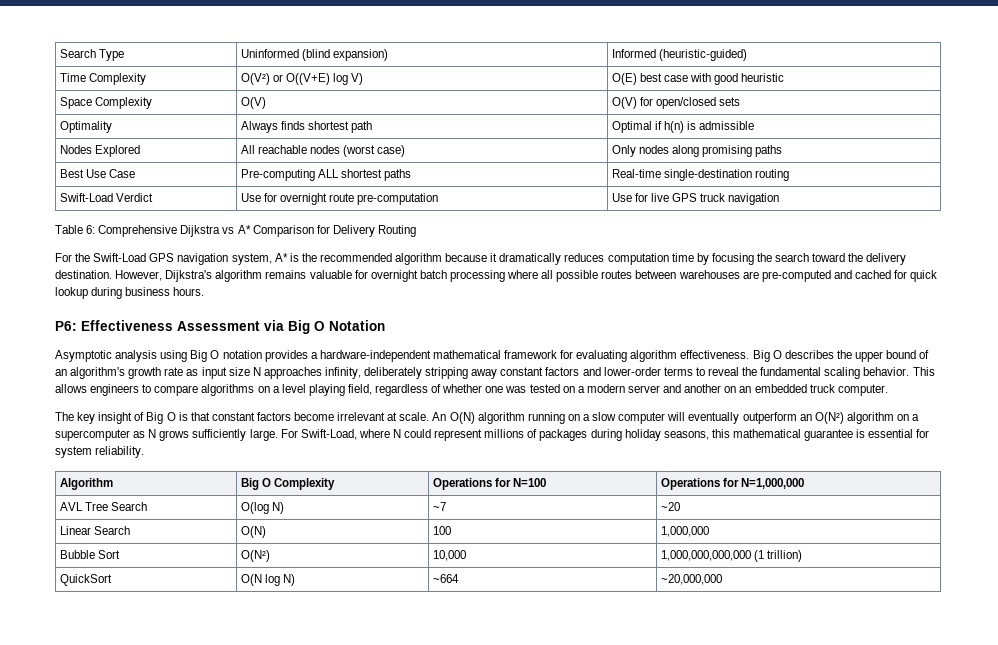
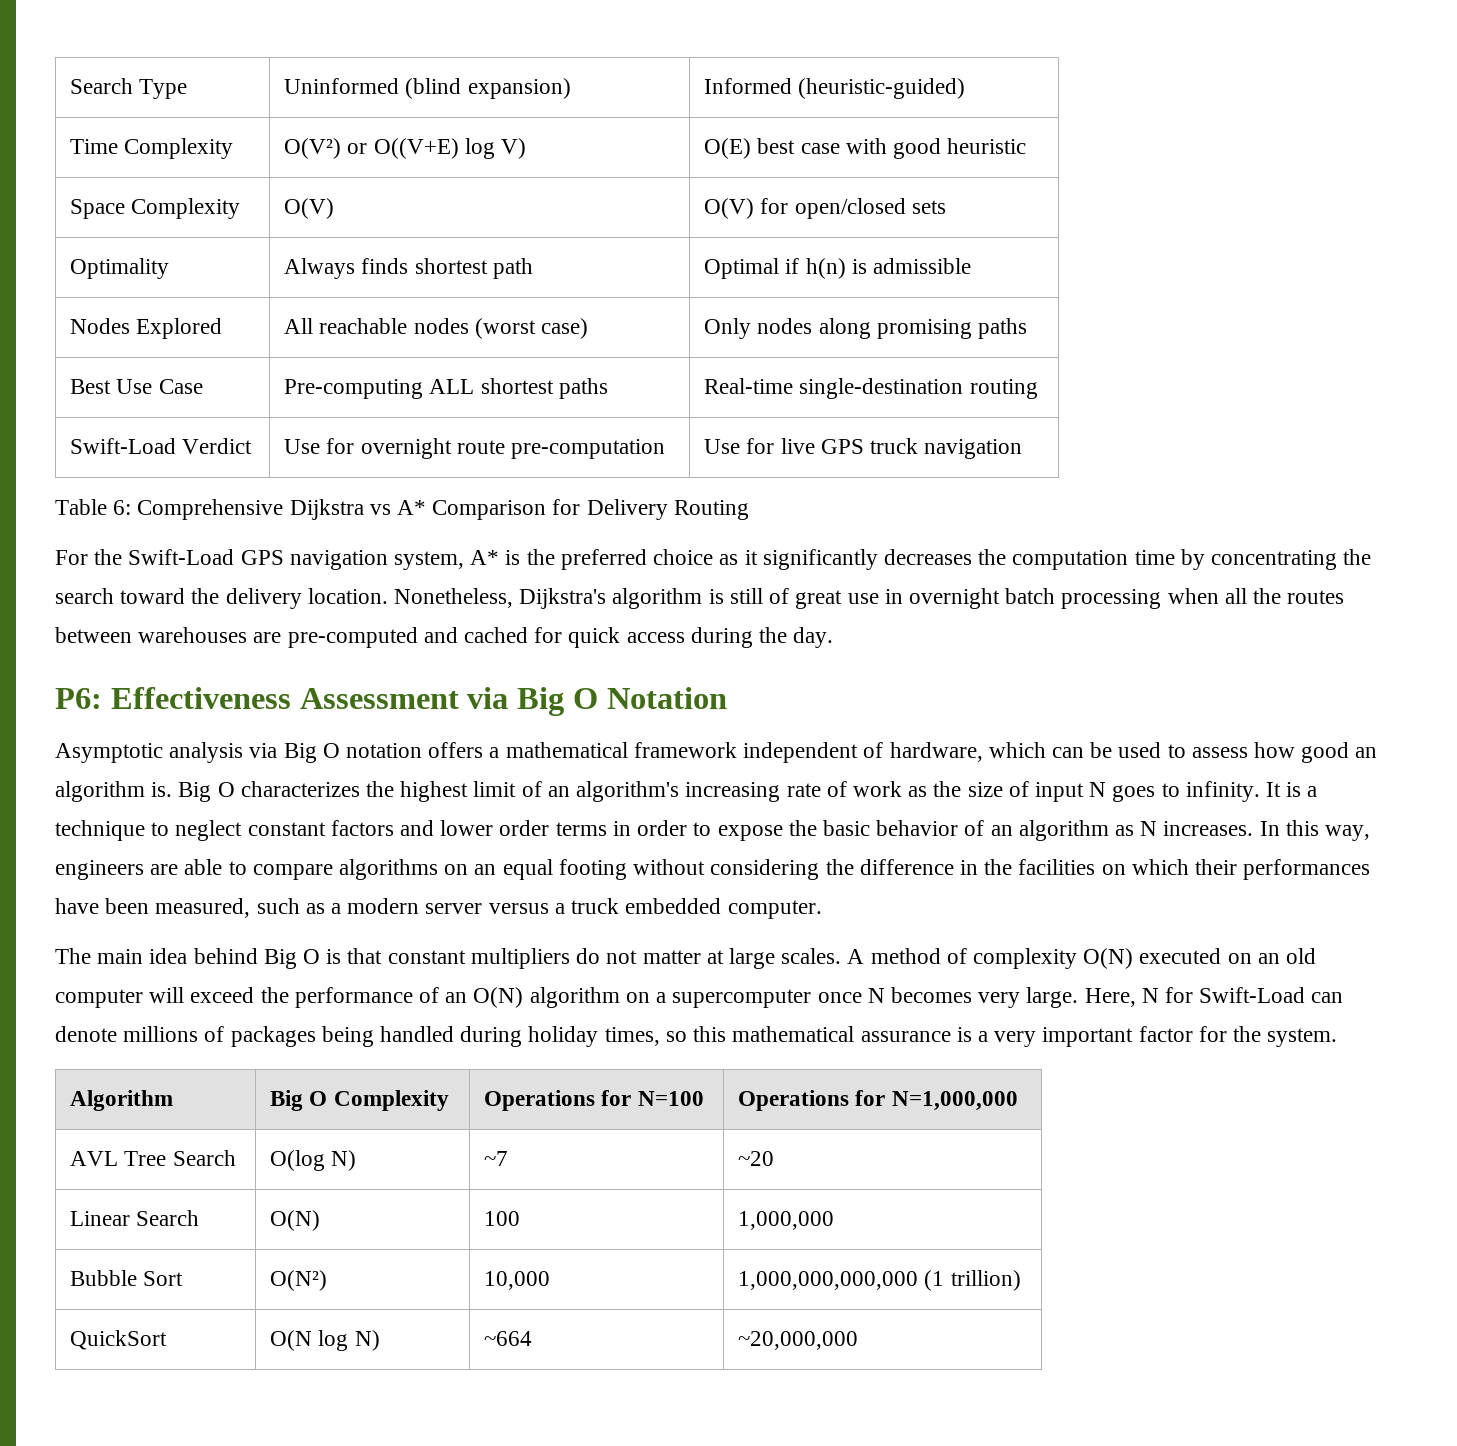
- For the Swift-Load GPS navigation system, A* is the recommended algorithm because it dramatically reduces computation time by focusing the search toward the delivery destination. However, Dijkstra's algorithm remains valuable for overnight batch processing where all possible routes between warehouses are pre-computed and cached for quick lookup during business hours.
+ For the Swift-Load GPS navigation system, A* is the preferred choice as it significantly decreases the computation time by concentrating the search toward the delivery location. Nonetheless, Dijkstra's algorithm is still of great use in overnight batch processing when all the routes between warehouses are pre-computed and cached for quick access during the day.
- Asymptotic analysis using Big O notation provides a hardware-independent mathematical framework for evaluating algorithm effectiveness. Big O describes the upper bound of an algorithm's growth rate as input size N approaches infinity, deliberately stripping away constant factors and lower-order terms to reveal the fundamental scaling behavior. This allows engineers to compare algorithms on a level playing field, regardless of whether one was tested on a modern server and another on an embedded truck computer.
+ Asymptotic analysis via Big O notation offers a mathematical framework independent of hardware, which can be used to assess how good an algorithm is. Big O characterizes the highest limit of an algorithm's increasing rate of work as the size of input N goes to infinity. It is a technique to neglect constant factors and lower order terms in order to expose the basic behavior of an algorithm as N increases. In this way, engineers are able to compare algorithms on an equal footing without considering the difference in the facilities on which their performances have been measured, such as a modern server versus a truck embedded computer.
- The key insight of Big O is that constant factors become irrelevant at scale. An O(N) algorithm running on a slow computer will eventually outperform an O(N²) algorithm on a supercomputer as N grows sufficiently large. For Swift-Load, where N could represent millions of packages during holiday seasons, this mathematical guarantee is essential for system reliability.
+ The main idea behind Big O is that constant multipliers do not matter at large scales. A method of complexity O(N) executed on an old computer will exceed the performance of an O(N) algorithm on a supercomputer once N becomes very large. Here, N for Swift-Load can denote millions of packages being handled during holiday times, so this mathematical assurance is a very important factor for the system.

